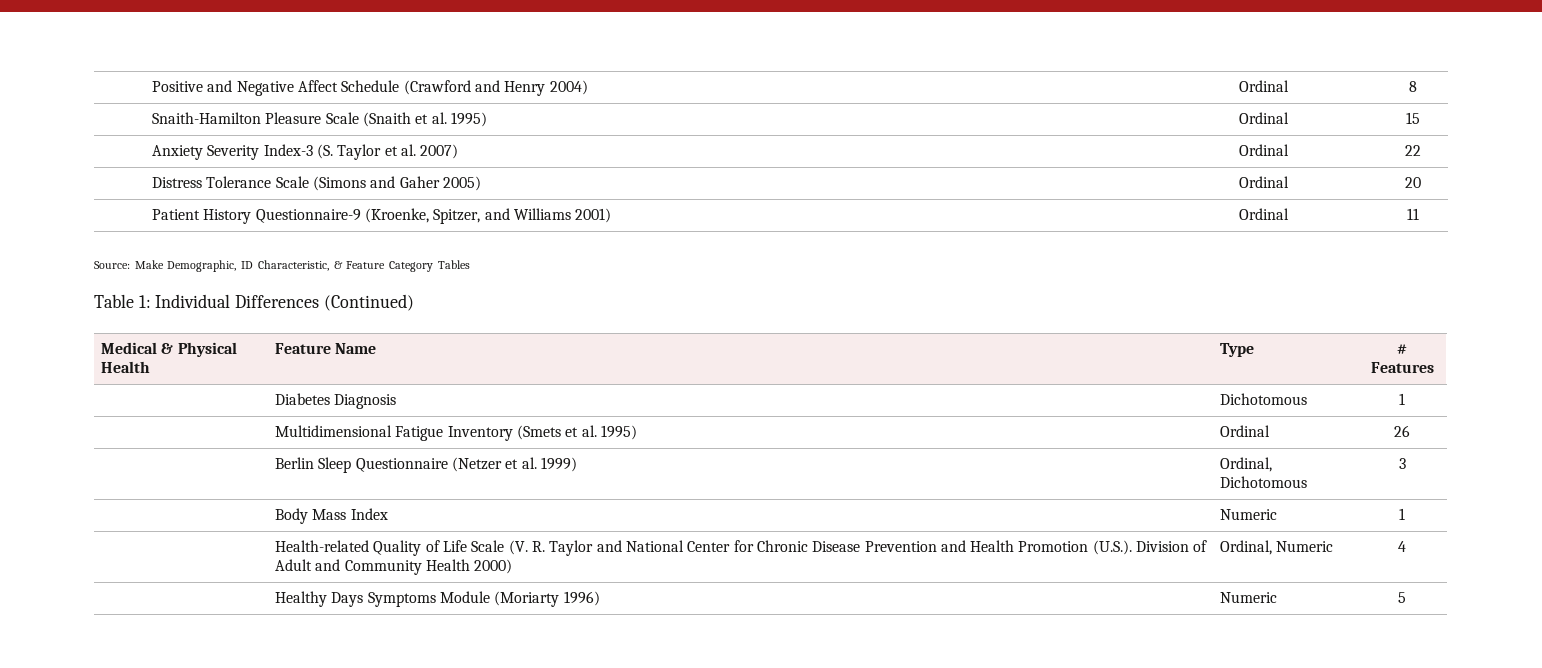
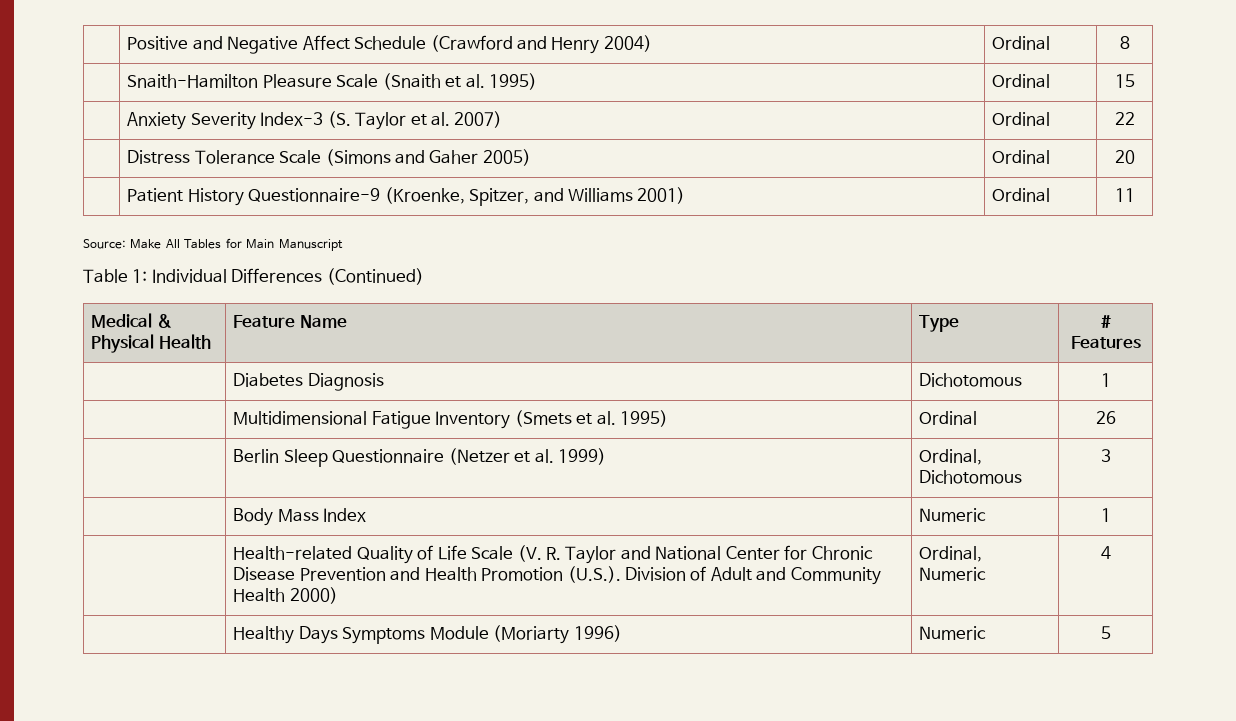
- Source: Make Demographic, ID Characteristic, & Feature Category Tables
+ Source: Make All Tables for Main Manuscript

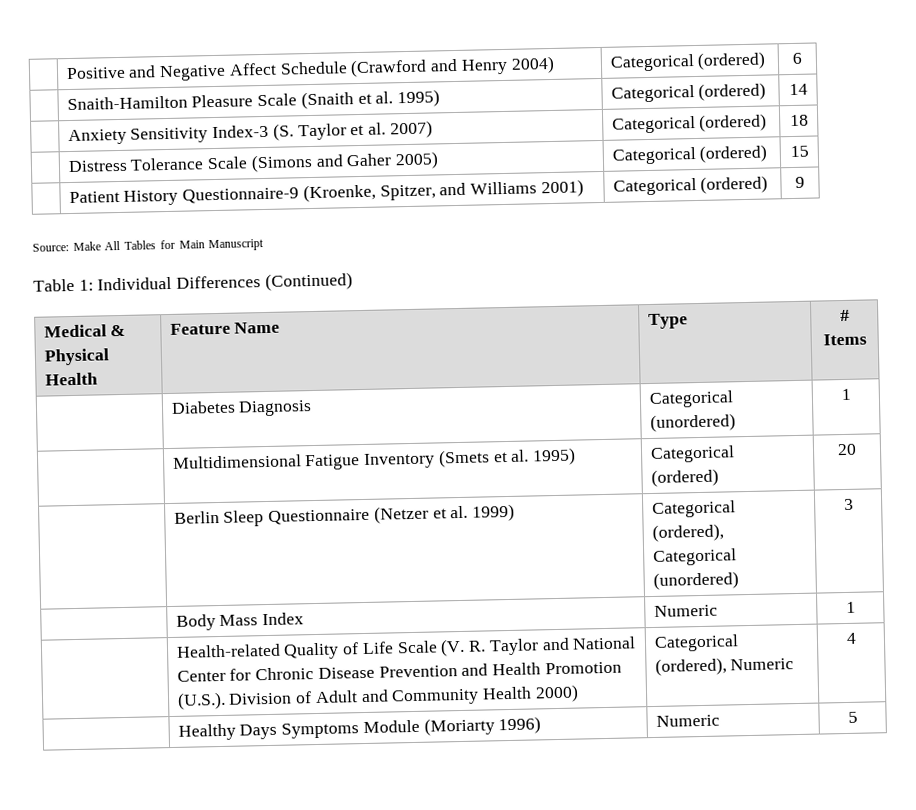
- | Positive and Negative Affect Schedule (Crawford and Henry 2004) | Ordinal | 8
+ | Positive and Negative Affect Schedule (Crawford and Henry 2004) | Categorical (ordered) | 6
- | Snaith-Hamilton Pleasure Scale (Snaith et al. 1995) | Ordinal | 15
+ | Snaith-Hamilton Pleasure Scale (Snaith et al. 1995) | Categorical (ordered) | 14
- | Anxiety Severity Index-3 (S. Taylor et al. 2007) | Ordinal | 22
+ | Anxiety Sensitivity Index-3 (S. Taylor et al. 2007) | Categorical (ordered) | 18
- | Distress Tolerance Scale (Simons and Gaher 2005) | Ordinal | 20
+ | Distress Tolerance Scale (Simons and Gaher 2005) | Categorical (ordered) | 15
- | Patient History Questionnaire-9 (Kroenke, Spitzer, and Williams 2001) | Ordinal | 11
+ | Patient History Questionnaire-9 (Kroenke, Spitzer, and Williams 2001) | Categorical (ordered) | 9
- Medical & Physical Health | Feature Name | Type | # Features
+ Medical & Physical Health | Feature Name | Type | # Items
- | Diabetes Diagnosis | Dichotomous | 1
+ | Diabetes Diagnosis | Categorical (unordered) | 1
- | Multidimensional Fatigue Inventory (Smets et al. 1995) | Ordinal | 26
+ | Multidimensional Fatigue Inventory (Smets et al. 1995) | Categorical (ordered) | 20
- | Berlin Sleep Questionnaire (Netzer et al. 1999) | Ordinal, Dichotomous | 3
+ | Berlin Sleep Questionnaire (Netzer et al. 1999) | Categorical (ordered), Categorical (unordered) | 3
- | Health-related Quality of Life Scale (V. R. Taylor and National Center for Chronic Disease Prevention and Health Promotion (U.S.). Division of Adult and Community Health 2000) | Ordinal, Numeric | 4
+ | Health-related Quality of Life Scale (V. R. Taylor and National Center for Chronic Disease Prevention and Health Promotion (U.S.). Division of Adult and Community Health 2000) | Categorical (ordered), Numeric | 4

